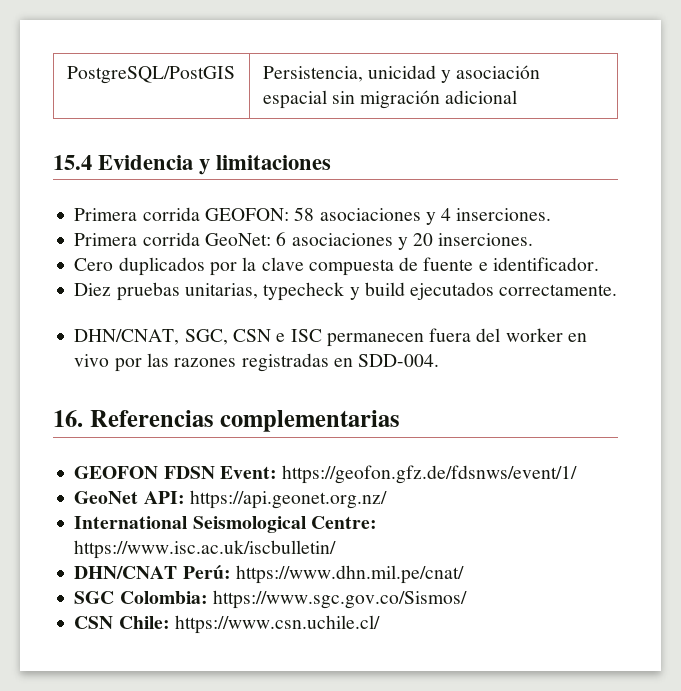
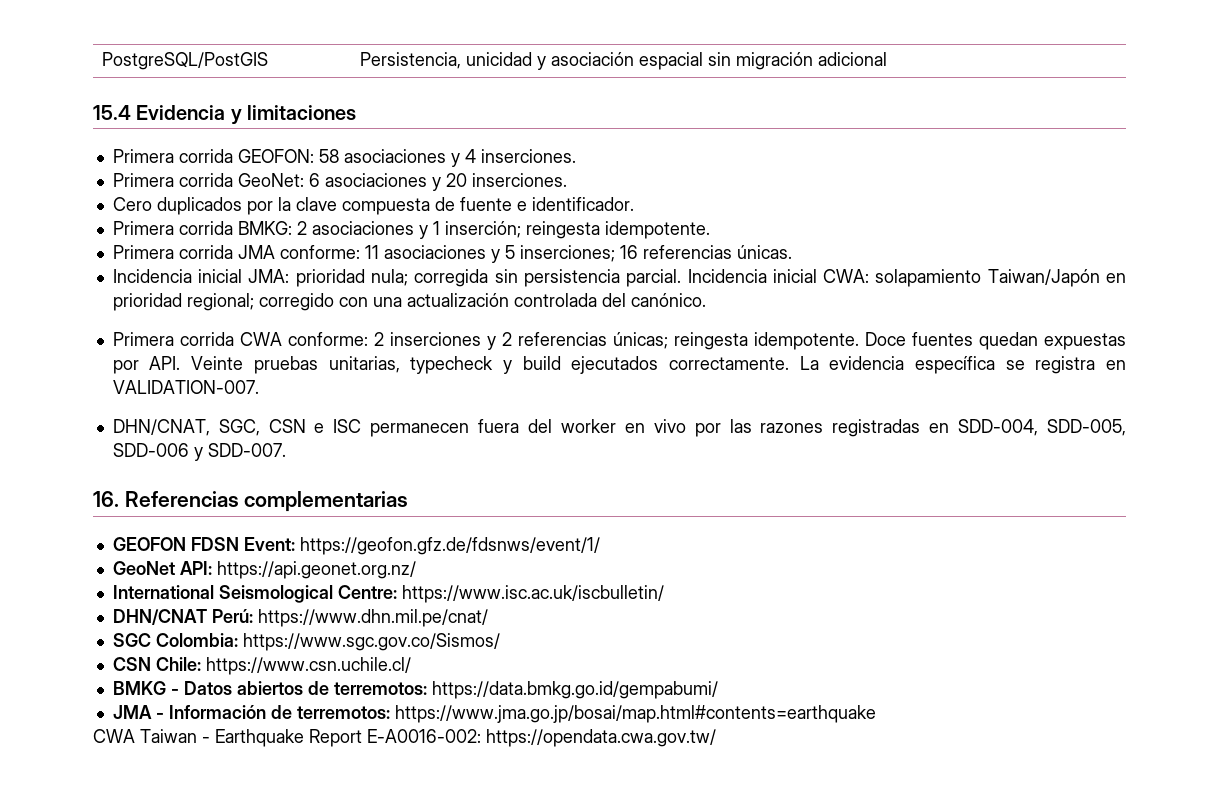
- Diez pruebas unitarias, typecheck y build ejecutados correctamente.
+ Primera corrida BMKG: 2 asociaciones y 1 inserción; reingesta idempotente.
+ Primera corrida JMA conforme: 11 asociaciones y 5 inserciones; 16 referencias únicas.
+ Incidencia inicial JMA: prioridad nula; corregida sin persistencia parcial. Incidencia inicial CWA: solapamiento Taiwan/Japón en prioridad regional; corregido con una actualización controlada del canónico.
+ Primera corrida CWA conforme: 2 inserciones y 2 referencias únicas; reingesta idempotente. Doce fuentes quedan expuestas por API. Veinte pruebas unitarias, typecheck y build ejecutados correctamente. La evidencia específica se registra en VALIDATION-007.
- DHN/CNAT, SGC, CSN e ISC permanecen fuera del worker en vivo por las razones registradas en SDD-004.
+ DHN/CNAT, SGC, CSN e ISC permanecen fuera del worker en vivo por las razones registradas en SDD-004, SDD-005, SDD-006 y SDD-007.
+ BMKG - Datos abiertos de terremotos: https://data.bmkg.go.id/gempabumi/
+ JMA - Información de terremotos: https://www.jma.go.jp/bosai/map.html#contents=earthquake
+ CWA Taiwan - Earthquake Report E-A0016-002: https://opendata.cwa.gov.tw/

